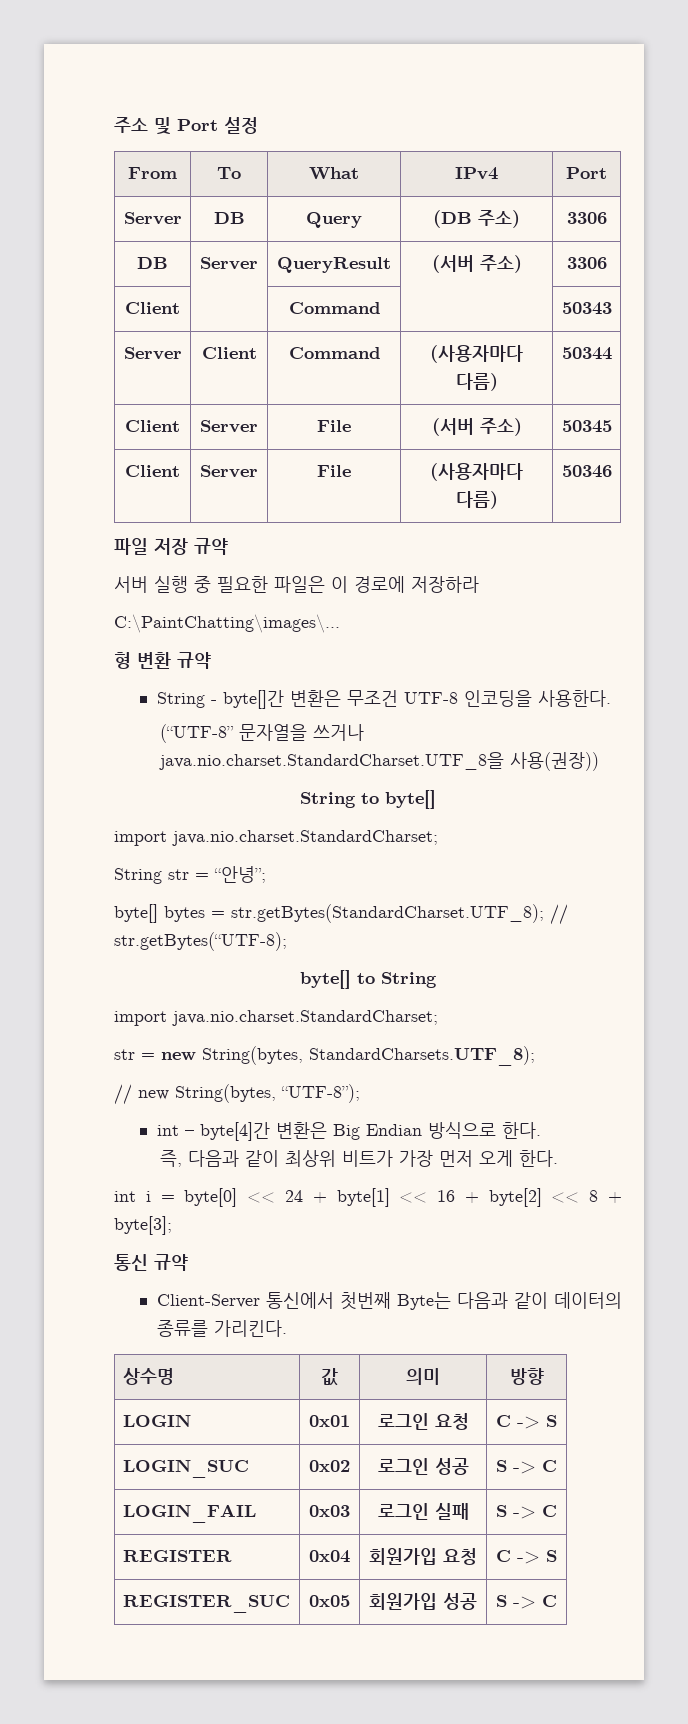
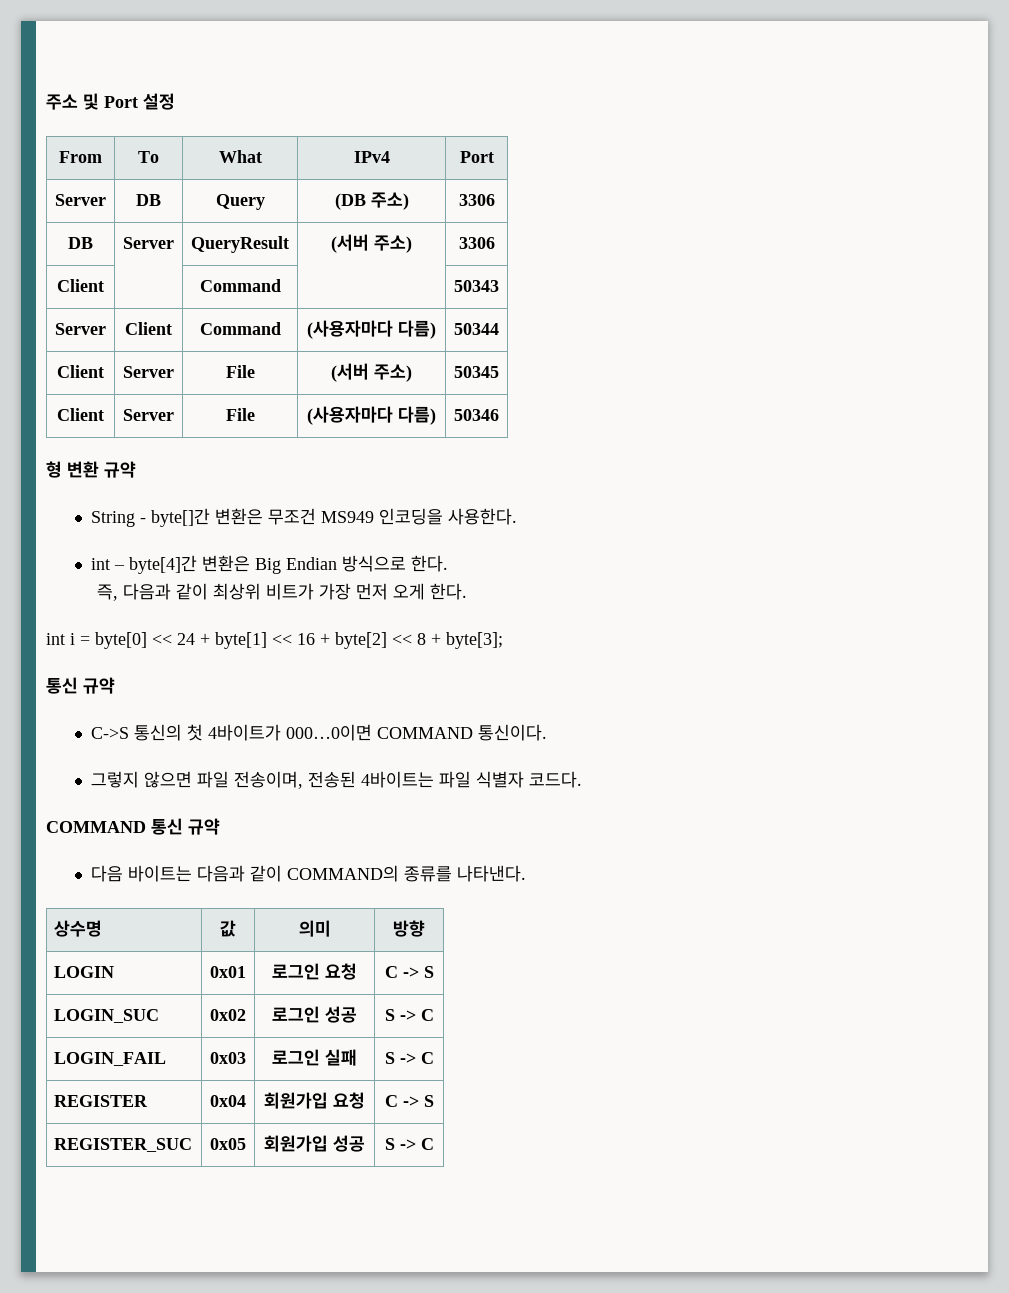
- 파일 저장 규약
- 서버 실행 중 필요한 파일은 이 경로에 저장하라
- C:\PaintChatting\images\...
- String - byte[]간 변환은 무조건 UTF-8 인코딩을 사용한다.
+ String - byte[]간 변환은 무조건 MS949 인코딩을 사용한다.
- (“UTF-8” 문자열을 쓰거나 java.nio.charset.StandardCharset.UTF_8을 사용(권장))
- String to byte[]
- import java.nio.charset.StandardCharset;
- String str = “안녕”;
- byte[] bytes = str.getBytes(StandardCharset.UTF_8); // str.getBytes(“UTF-8);
- byte[] to String
- import java.nio.charset.StandardCharset;
- str = new String(bytes, StandardCharsets.UTF_8);
- // new String(bytes, “UTF-8”);
- Client-Server 통신에서 첫번째 Byte는 다음과 같이 데이터의 종류를 가리킨다.
+ C->S 통신의 첫 4바이트가 000…0이면 COMMAND 통신이다.
+ 그렇지 않으면 파일 전송이며, 전송된 4바이트는 파일 식별자 코드다.
+ COMMAND 통신 규약
+ 다음 바이트는 다음과 같이 COMMAND의 종류를 나타낸다.

